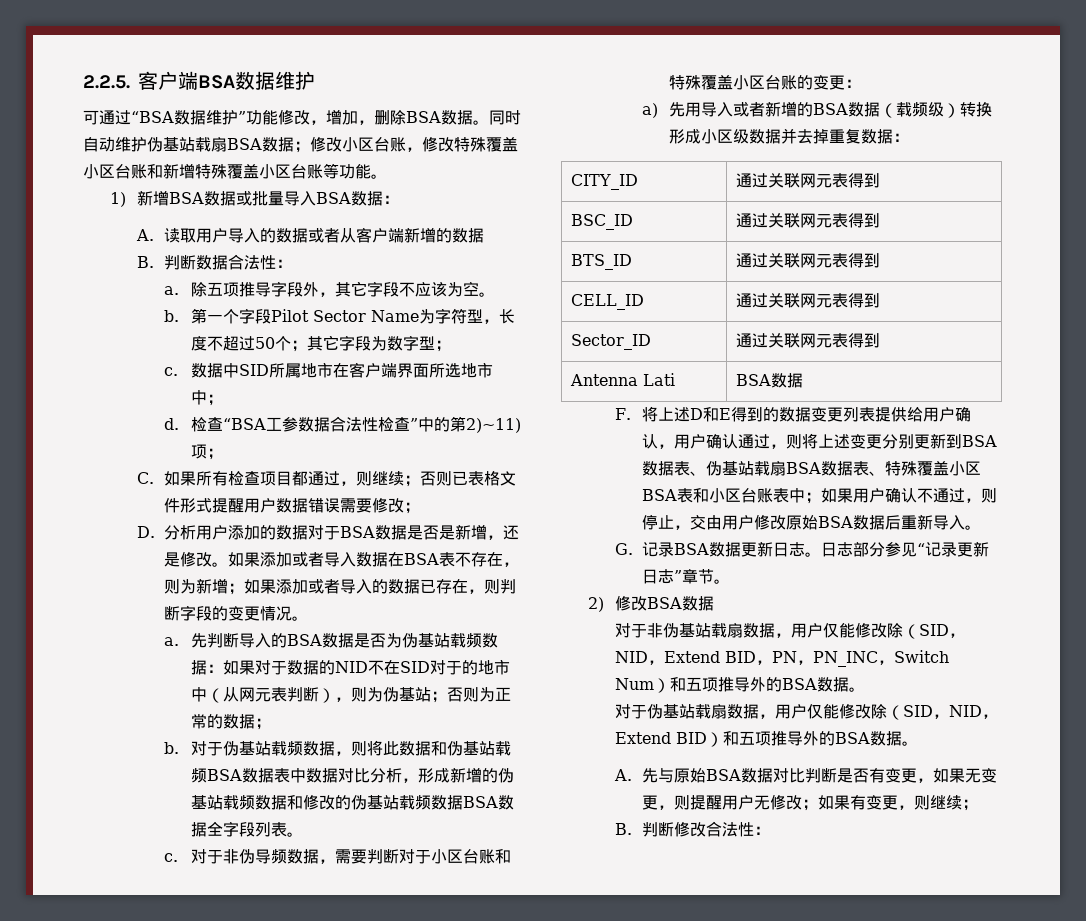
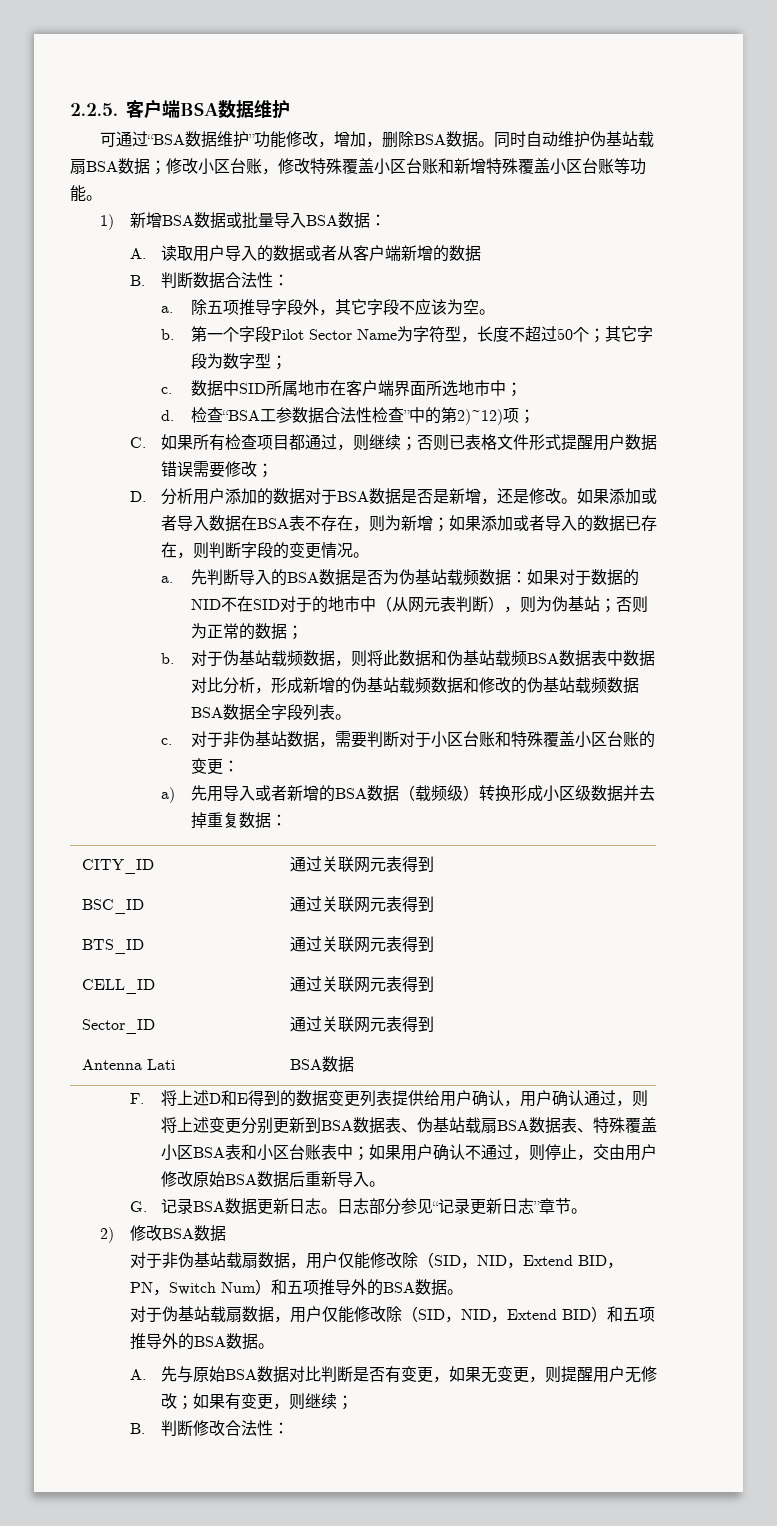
- 检查“BSA工参数据合法性检查”中的第2)~11)项；
+ 检查“BSA工参数据合法性检查”中的第2)~12)项；
- 对于非伪导频数据，需要判断对于小区台账和特殊覆盖小区台账的变更：
+ 对于非伪基站数据，需要判断对于小区台账和特殊覆盖小区台账的变更：
- 对于非伪基站载扇数据，用户仅能修改除（SID，NID，Extend BID，PN，PN_INC，Switch Num）和五项推导外的BSA数据。
+ 对于非伪基站载扇数据，用户仅能修改除（SID，NID，Extend BID，PN，Switch Num）和五项推导外的BSA数据。

